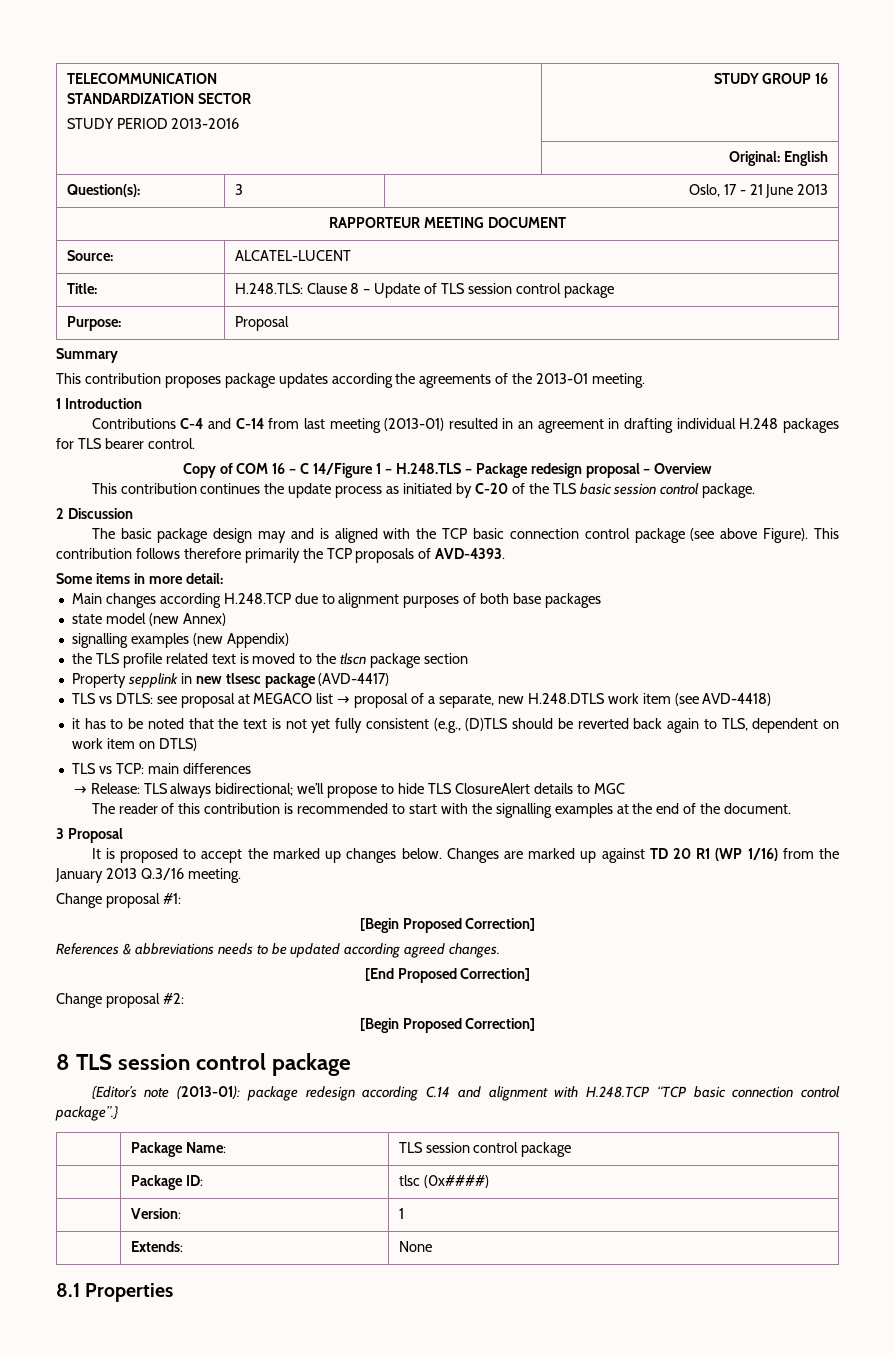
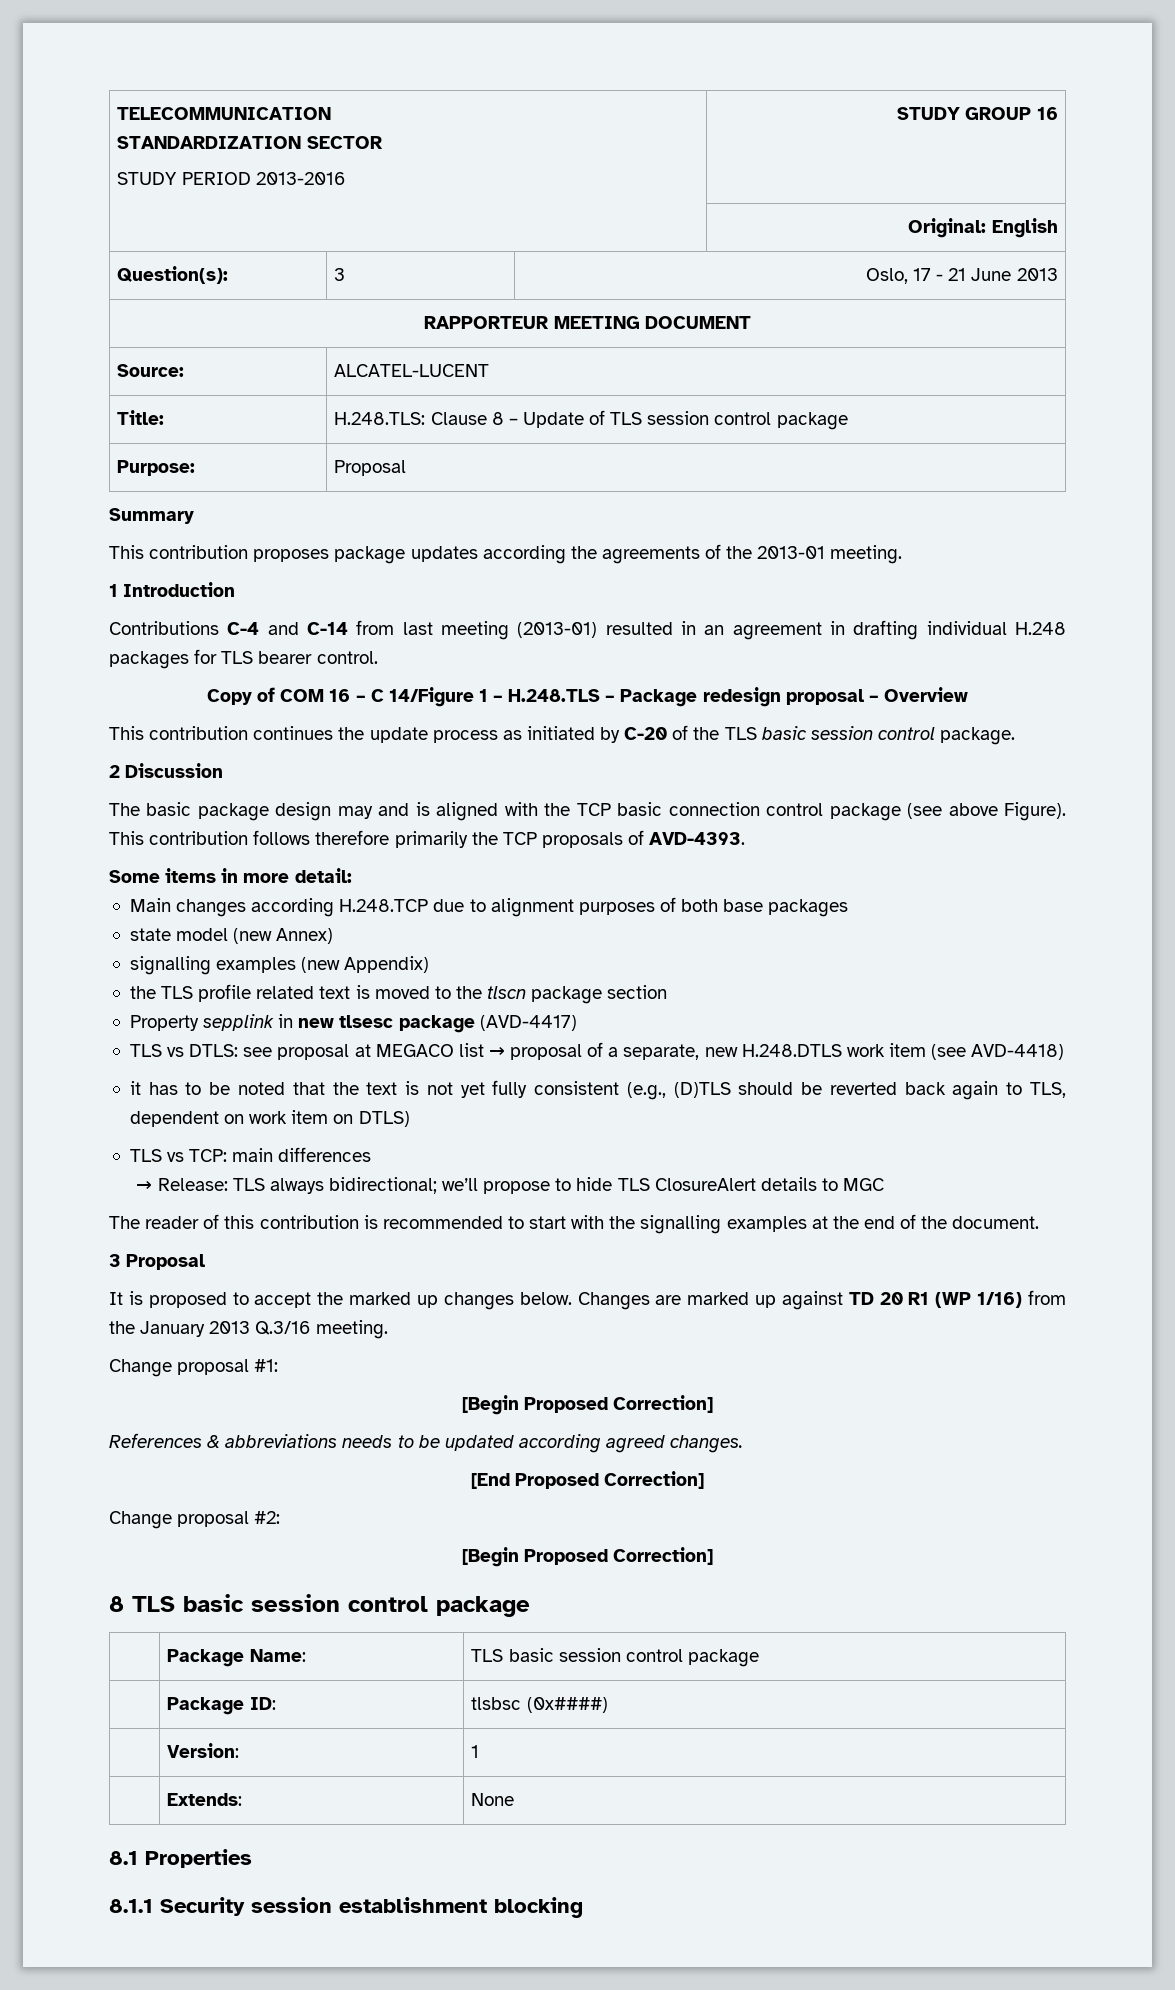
- 8 TLS session control package
- {Editor’s note (2013-01): package redesign according C.14 and alignment with H.248.TCP “TCP basic connection control package”.}
+ 8 TLS basic session control package
- | Package Name: | TLS session control package
+ | Package Name: | TLS basic session control package
- | Package ID: | tlsc (0x####)
+ | Package ID: | tlsbsc (0x####)
+ 8.1.1 Security session establishment blocking

